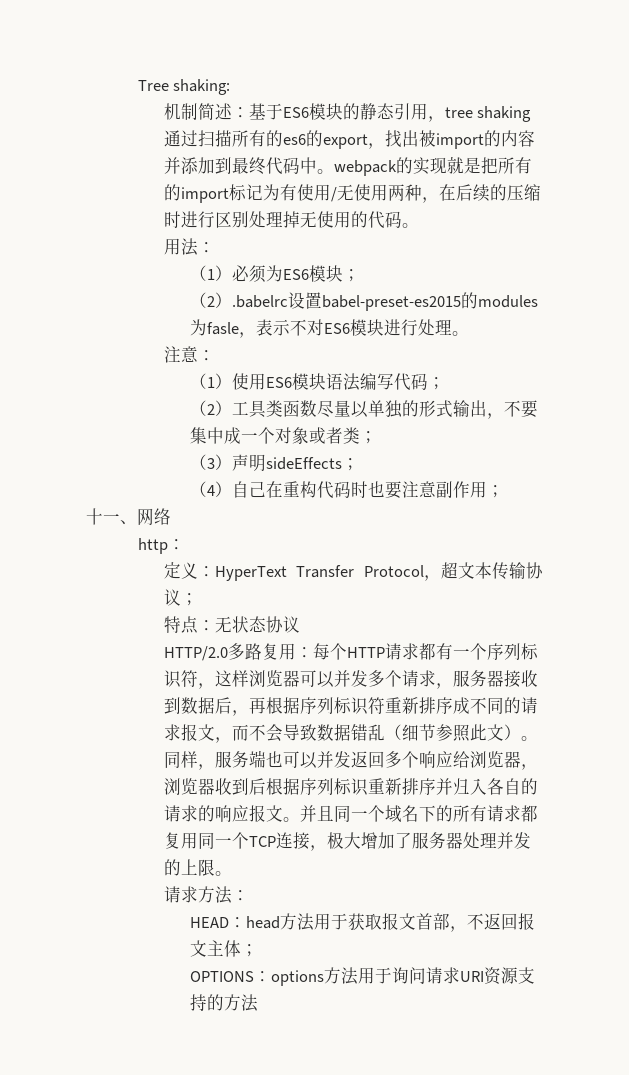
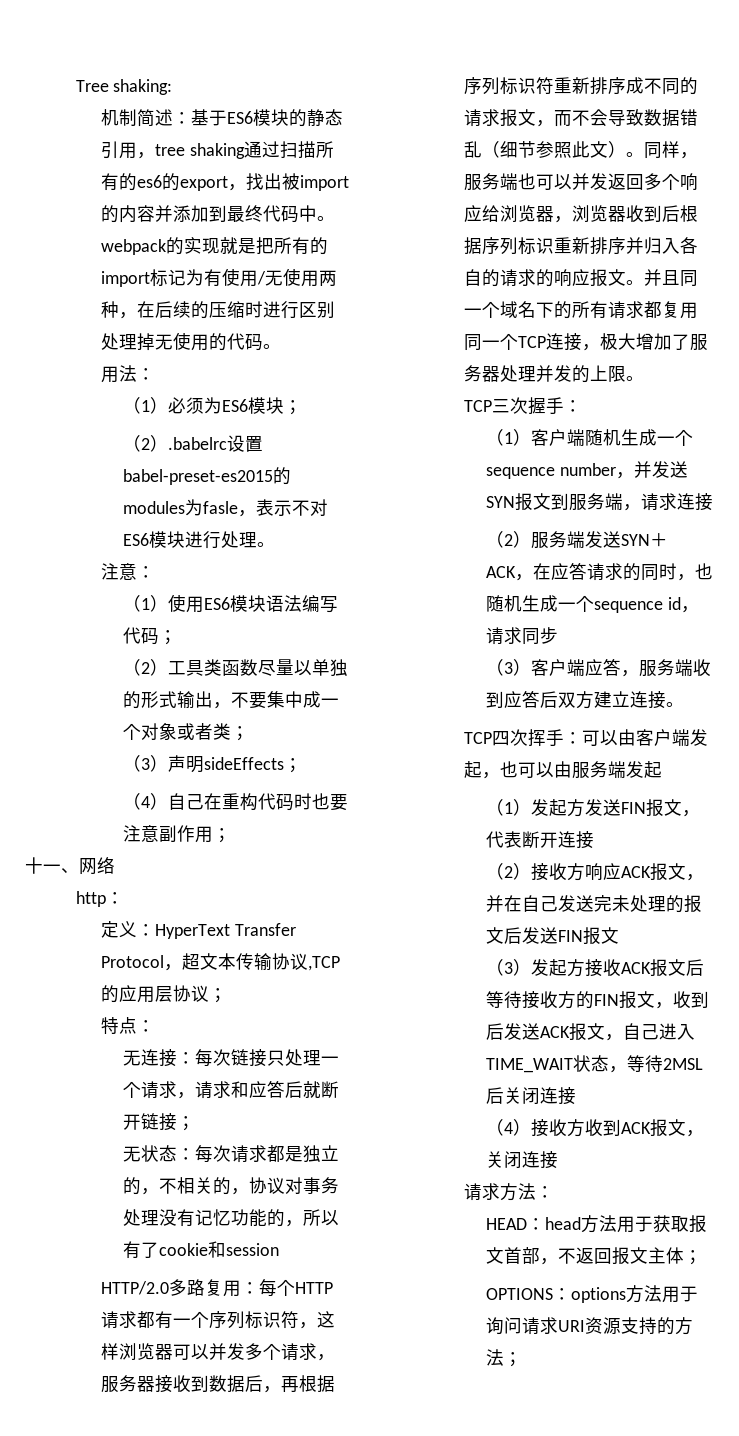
- 定义：HyperText Transfer Protocol，超文本传输协议；
- 特点：无状态协议
+ 定义：HyperText Transfer Protocol，超文本传输协议,TCP的应用层协议；
+ 特点：
+ 无连接：每次链接只处理一个请求，请求和应答后就断开链接；
+ 无状态：每次请求都是独立的，不相关的，协议对事务处理没有记忆功能的，所以有了cookie和session
+ TCP三次握手：
+ （1）客户端随机生成一个sequence number，并发送SYN报文到服务端，请求连接
+ （2）服务端发送SYN＋ACK，在应答请求的同时，也随机生成一个sequence id，请求同步
+ （3）客户端应答，服务端收到应答后双方建立连接。
+ TCP四次挥手：可以由客户端发起，也可以由服务端发起
+ （1）发起方发送FIN报文，代表断开连接
+ （2）接收方响应ACK报文，并在自己发送完未处理的报文后发送FIN报文
+ （3）发起方接收ACK报文后等待接收方的FIN报文，收到后发送ACK报文，自己进入TIME_WAIT状态，等待2MSL后关闭连接
+ （4）接收方收到ACK报文，关闭连接
- OPTIONS：options方法用于询问请求URI资源支持的方法
+ OPTIONS：options方法用于询问请求URI资源支持的方法；

